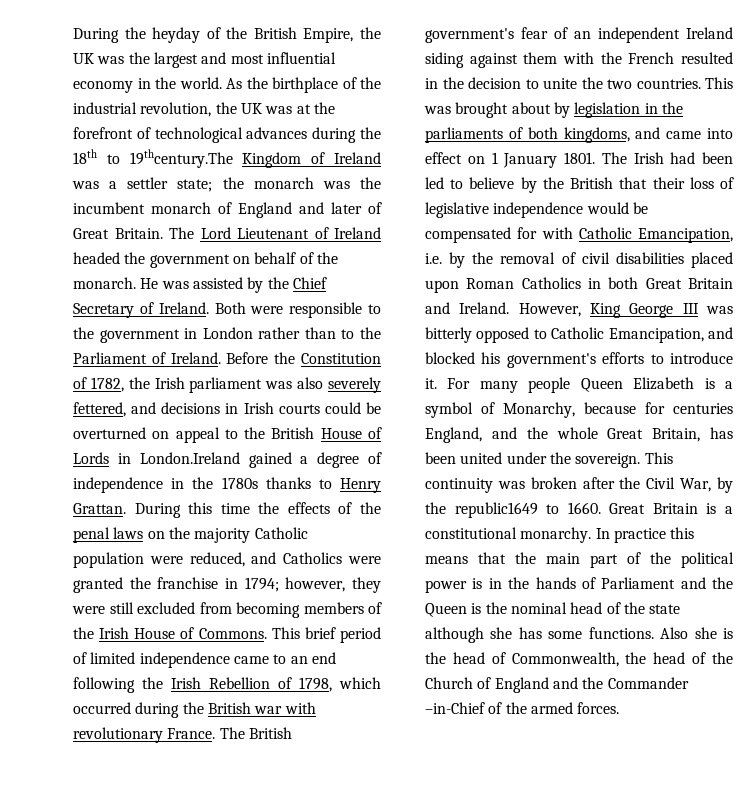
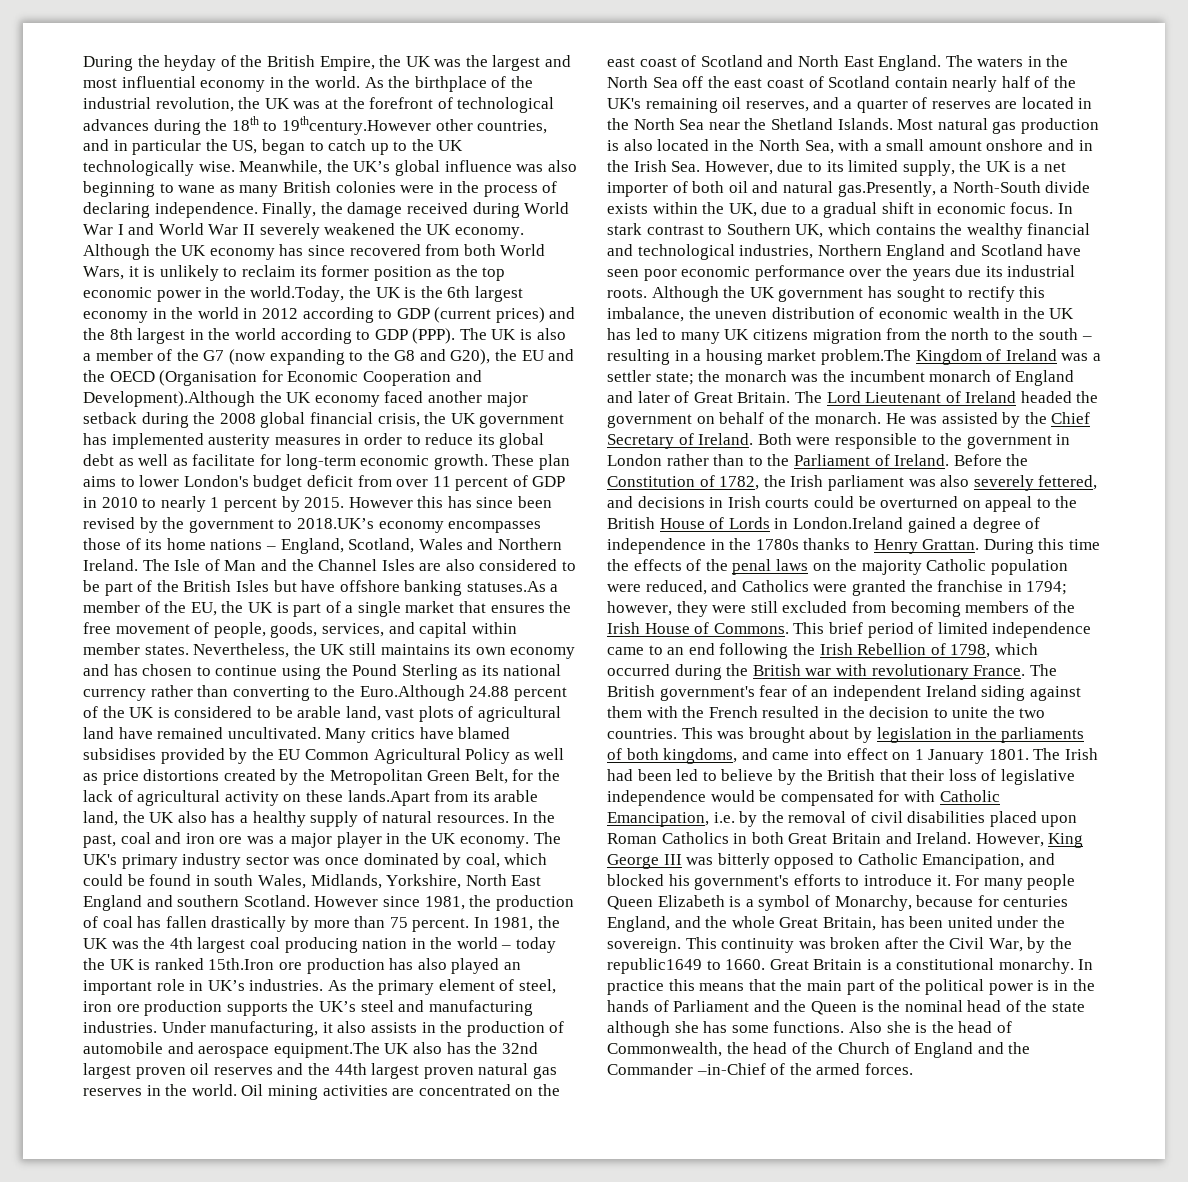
- As the birthplace of the industrial revolution, the UK was at the forefront of technological advances during the 18th to 19thcentury.The Kingdom of Ireland was a settler state; the monarch was the incumbent monarch of England and later of Great Britain.
+ As the birthplace of the industrial revolution, the UK was at the forefront of technological advances during the 18th to 19thcentury.However other countries, and in particular the US, began to catch up to the UK technologically wise. Meanwhile, the UK’s global influence was also beginning to wane as many British colonies were in the process of declaring independence. Finally, the damage received during World War I and World War II severely weakened the UK economy. Although the UK economy has since recovered from both World Wars, it is unlikely to reclaim its former position as the top economic power in the world.Today, the UK is the 6th largest economy in the world in 2012 according to GDP (current prices) and the 8th largest in the world according to GDP (PPP). The UK is also a member of the G7 (now expanding to the G8 and G20), the EU and the OECD (Organisation for Economic Cooperation and Development).Although the UK economy faced another major setback during the 2008 global financial crisis, the UK government has implemented austerity measures in order to reduce its global debt as well as facilitate for long-term economic growth. These plan aims to lower London's budget deficit from over 11 percent of GDP in 2010 to nearly 1 percent by 2015. However this has since been revised by the government to 2018.UK’s economy encompasses those of its home nations – England, Scotland, Wales and Northern Ireland. The Isle of Man and the Channel Isles are also considered to be part of the British Isles but have offshore banking statuses.As a member of the EU, the UK is part of a single market that ensures the free movement of people, goods, services, and capital within member states. Nevertheless, the UK still maintains its own economy and has chosen to continue using the Pound Sterling as its national currency rather than converting to the Euro.Although 24.88 percent of the UK is considered to be arable land, vast plots of agricultural land have remained uncultivated. Many critics have blamed subsidises provided by the EU Common Agricultural Policy as well as price distortions created by the Metropolitan Green Belt, for the lack of agricultural activity on these lands.Apart from its arable land, the UK also has a healthy supply of natural resources. In the past, coal and iron ore was a major player in the UK economy. The UK's primary industry sector was once dominated by coal, which could be found in south Wales, Midlands, Yorkshire, North East England and southern Scotland. However since 1981, the production of coal has fallen drastically by more than 75 percent. In 1981, the UK was the 4th largest coal producing nation in the world – today the UK is ranked 15th.Iron ore production has also played an important role in UK’s industries. As the primary element of steel, iron ore production supports the UK’s steel and manufacturing industries. Under manufacturing, it also assists in the production of automobile and aerospace equipment.The UK also has the 32nd largest proven oil reserves and the 44th largest proven natural gas reserves in the world. Oil mining activities are concentrated on the east coast of Scotland and North East England. The waters in the North Sea off the east coast of Scotland contain nearly half of the UK's remaining oil reserves, and a quarter of reserves are located in the North Sea near the Shetland Islands. Most natural gas production is also located in the North Sea, with a small amount onshore and in the Irish Sea. However, due to its limited supply, the UK is a net importer of both oil and natural gas.Presently, a North-South divide exists within the UK, due to a gradual shift in economic focus. In stark contrast to Southern UK, which contains the wealthy financial and technological industries, Northern England and Scotland have seen poor economic performance over the years due its industrial roots. Although the UK government has sought to rectify this imbalance, the uneven distribution of economic wealth in the UK has led to many UK citizens migration from the north to the south – resulting in a housing market problem.The Kingdom of Ireland was a settler state; the monarch was the incumbent monarch of England and later of Great Britain.

